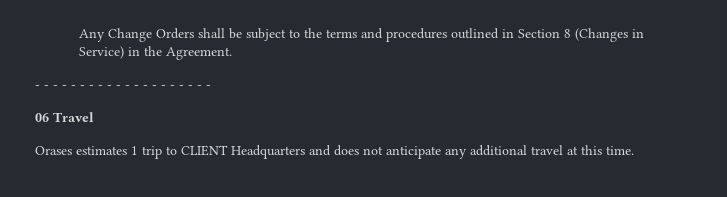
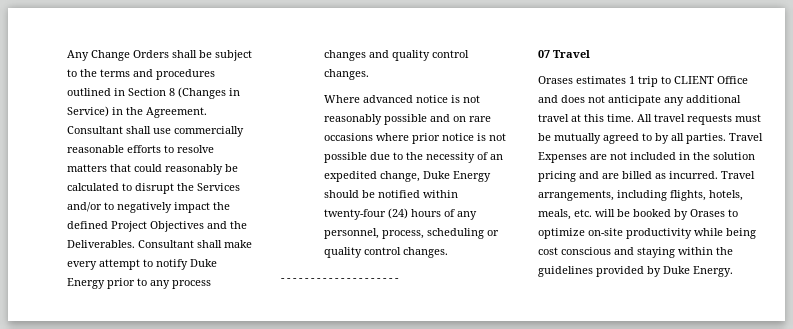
+ Consultant shall use commercially reasonable efforts to resolve matters that could reasonably be calculated to disrupt the Services and/or to negatively impact the defined Project Objectives and the Deliverables. Consultant shall make every attempt to notify Duke Energy prior to any process changes and quality control changes.
+ Where advanced notice is not reasonably possible and on rare occasions where prior notice is not possible due to the necessity of an expedited change, Duke Energy should be notified within twenty-four (24) hours of any personnel, process, scheduling or quality control changes.
- 06 Travel
+ 07 Travel
- Orases estimates 1 trip to CLIENT Headquarters and does not anticipate any additional travel at this time.
+ Orases estimates 1 trip to CLIENT Office and does not anticipate any additional travel at this time.
+ All travel requests must be mutually agreed to by all parties. Travel Expenses are not included in the solution pricing and are billed as incurred. Travel arrangements, including flights, hotels, meals, etc. will be booked by Orases to optimize on-site productivity while being cost conscious and staying within the guidelines provided by Duke Energy.

